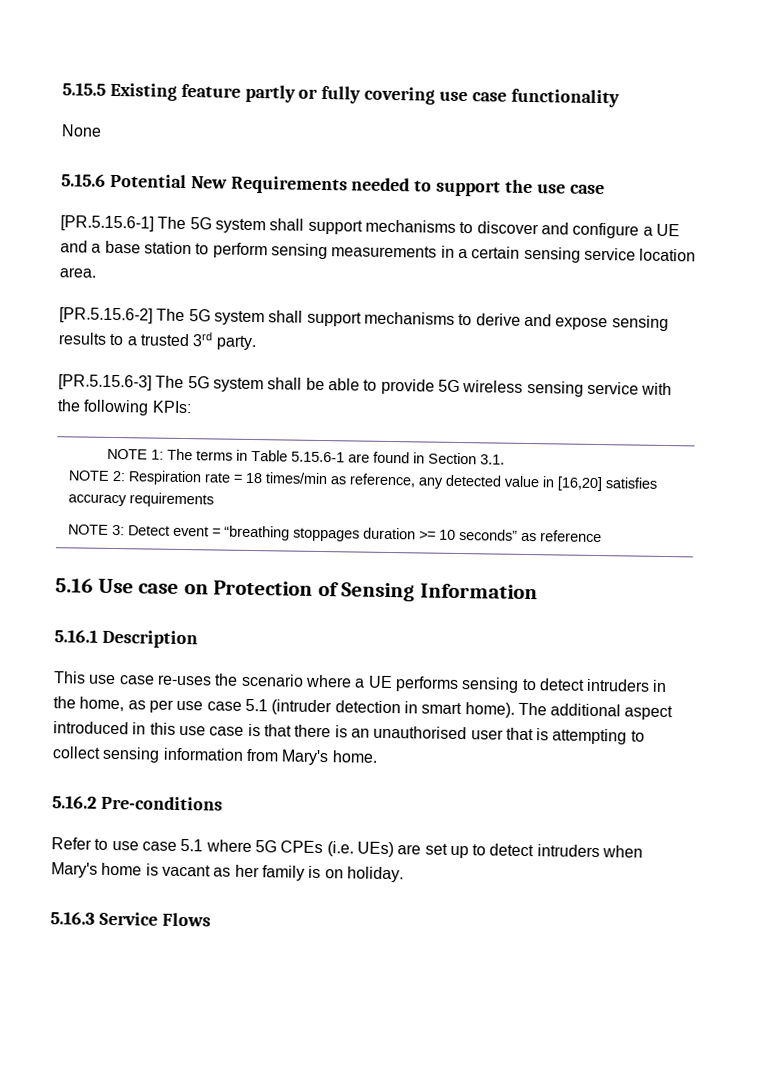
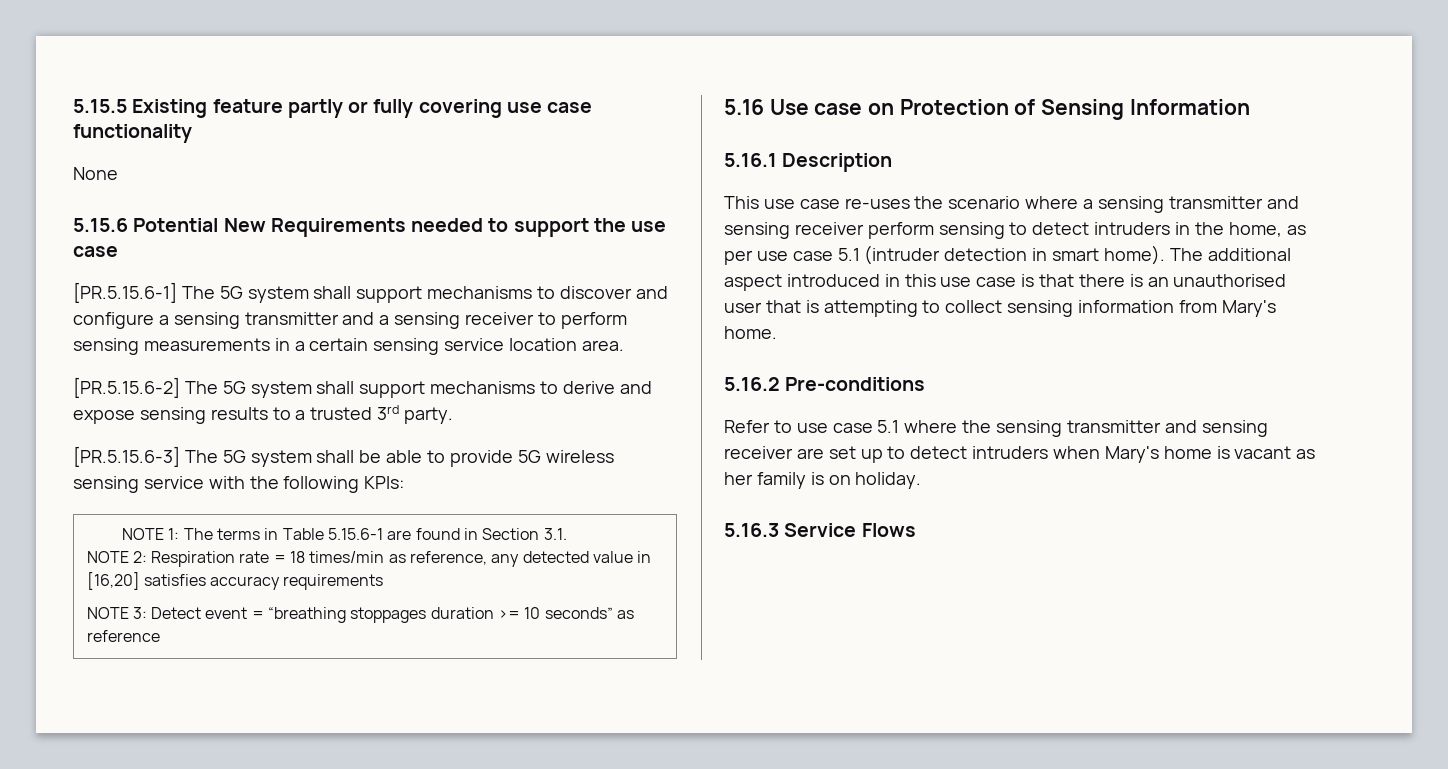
- [PR.5.15.6-1] The 5G system shall support mechanisms to discover and configure a UE and a base station to perform sensing measurements in a certain sensing service location area.
+ [PR.5.15.6-1] The 5G system shall support mechanisms to discover and configure a sensing transmitter and a sensing receiver to perform sensing measurements in a certain sensing service location area.
- This use case re-uses the scenario where a UE performs sensing to detect intruders in the home, as per use case 5.1 (intruder detection in smart home).
+ This use case re-uses the scenario where a sensing transmitter and sensing receiver perform sensing to detect intruders in the home, as per use case 5.1 (intruder detection in smart home).
- Refer to use case 5.1 where 5G CPEs (i.e. UEs) are set up to detect intruders when Mary's home is vacant as her family is on holiday.
+ Refer to use case 5.1 where the sensing transmitter and sensing receiver are set up to detect intruders when Mary's home is vacant as her family is on holiday.

